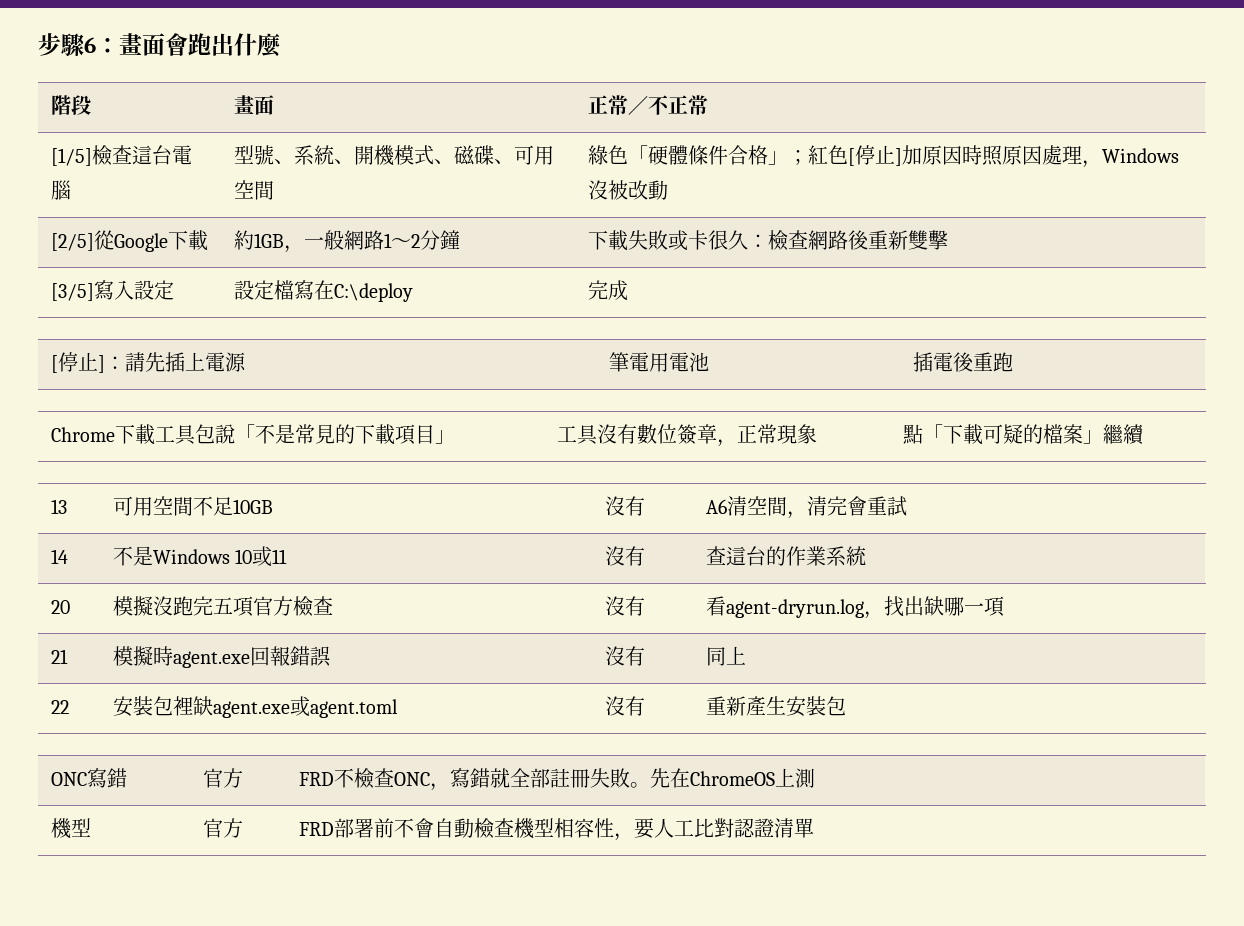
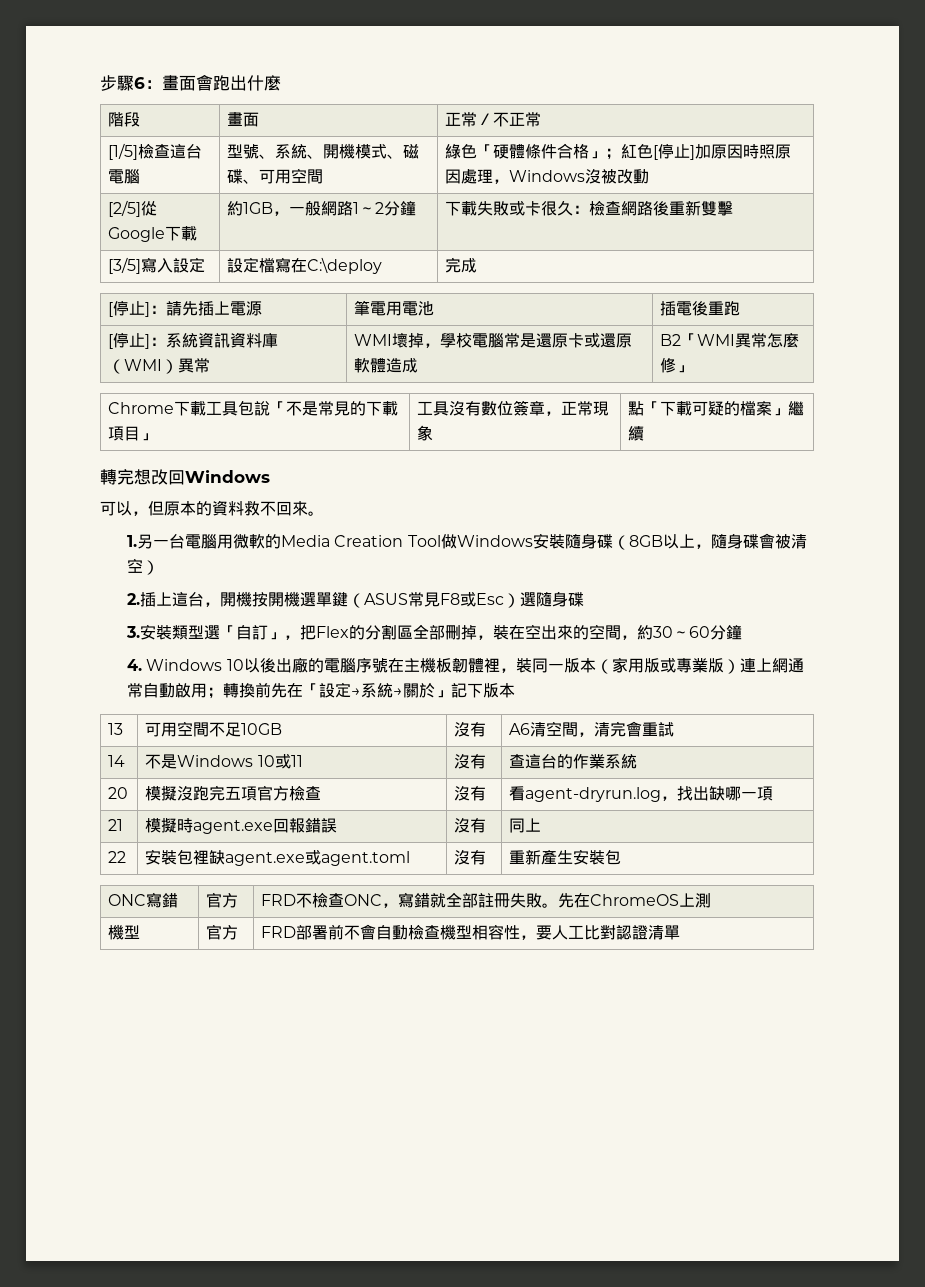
+ [停止]：系統資訊資料庫（WMI）異常 | WMI壞掉，學校電腦常是還原卡或還原軟體造成 | B2「WMI異常怎麼修」
+ 轉完想改回Windows
+ 可以，但原本的資料救不回來。
+ 1.另一台電腦用微軟的Media Creation Tool做Windows安裝隨身碟（8GB以上，隨身碟會被清空）
+ 2.插上這台，開機按開機選單鍵（ASUS常見F8或Esc）選隨身碟
+ 3.安裝類型選「自訂」，把Flex的分割區全部刪掉，裝在空出來的空間，約30～60分鐘
+ 4. Windows 10以後出廠的電腦序號在主機板韌體裡，裝同一版本（家用版或專業版）連上網通常自動啟用；轉換前先在「設定→系統→關於」記下版本

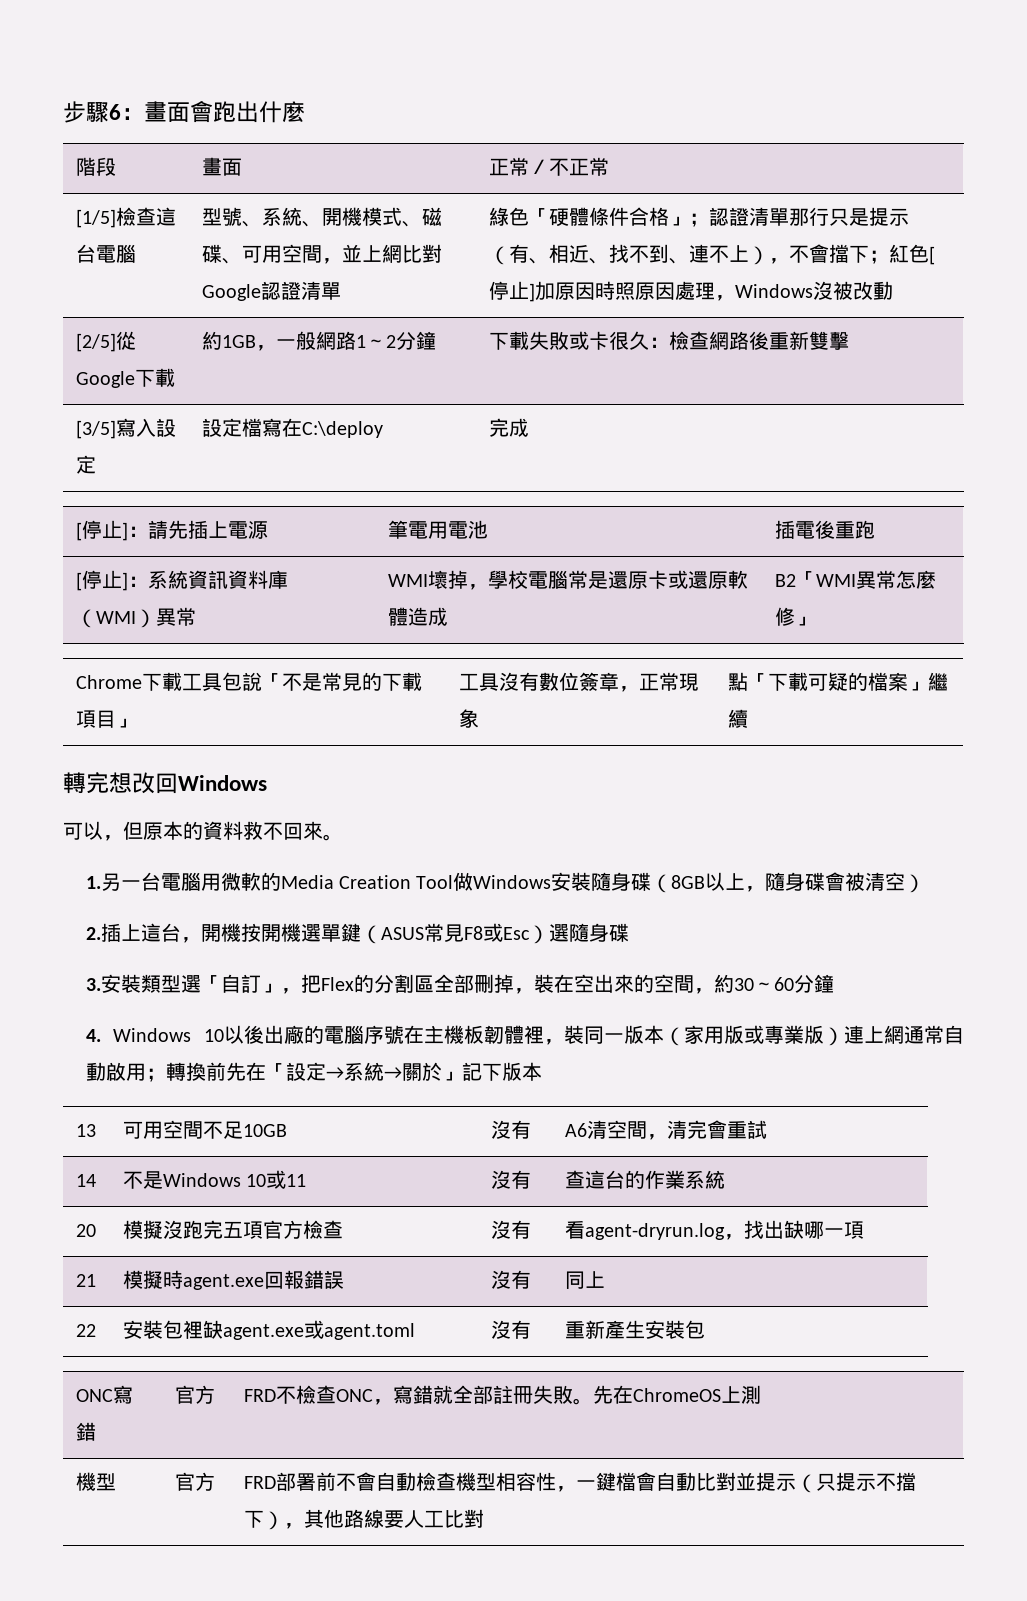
- 型號、系統、開機模式、磁碟、可用空間
+ 型號、系統、開機模式、磁碟、可用空間，並上網比對Google認證清單
- 綠色「硬體條件合格」；紅色[停止]加原因時照原因處理，Windows沒被改動
+ 綠色「硬體條件合格」；認證清單那行只是提示（有、相近、找不到、連不上），不會擋下；紅色[停止]加原因時照原因處理，Windows沒被改動
- 機型 | 官方 | FRD部署前不會自動檢查機型相容性，要人工比對認證清單
+ 機型 | 官方 | FRD部署前不會自動檢查機型相容性，一鍵檔會自動比對並提示（只提示不擋下），其他路線要人工比對

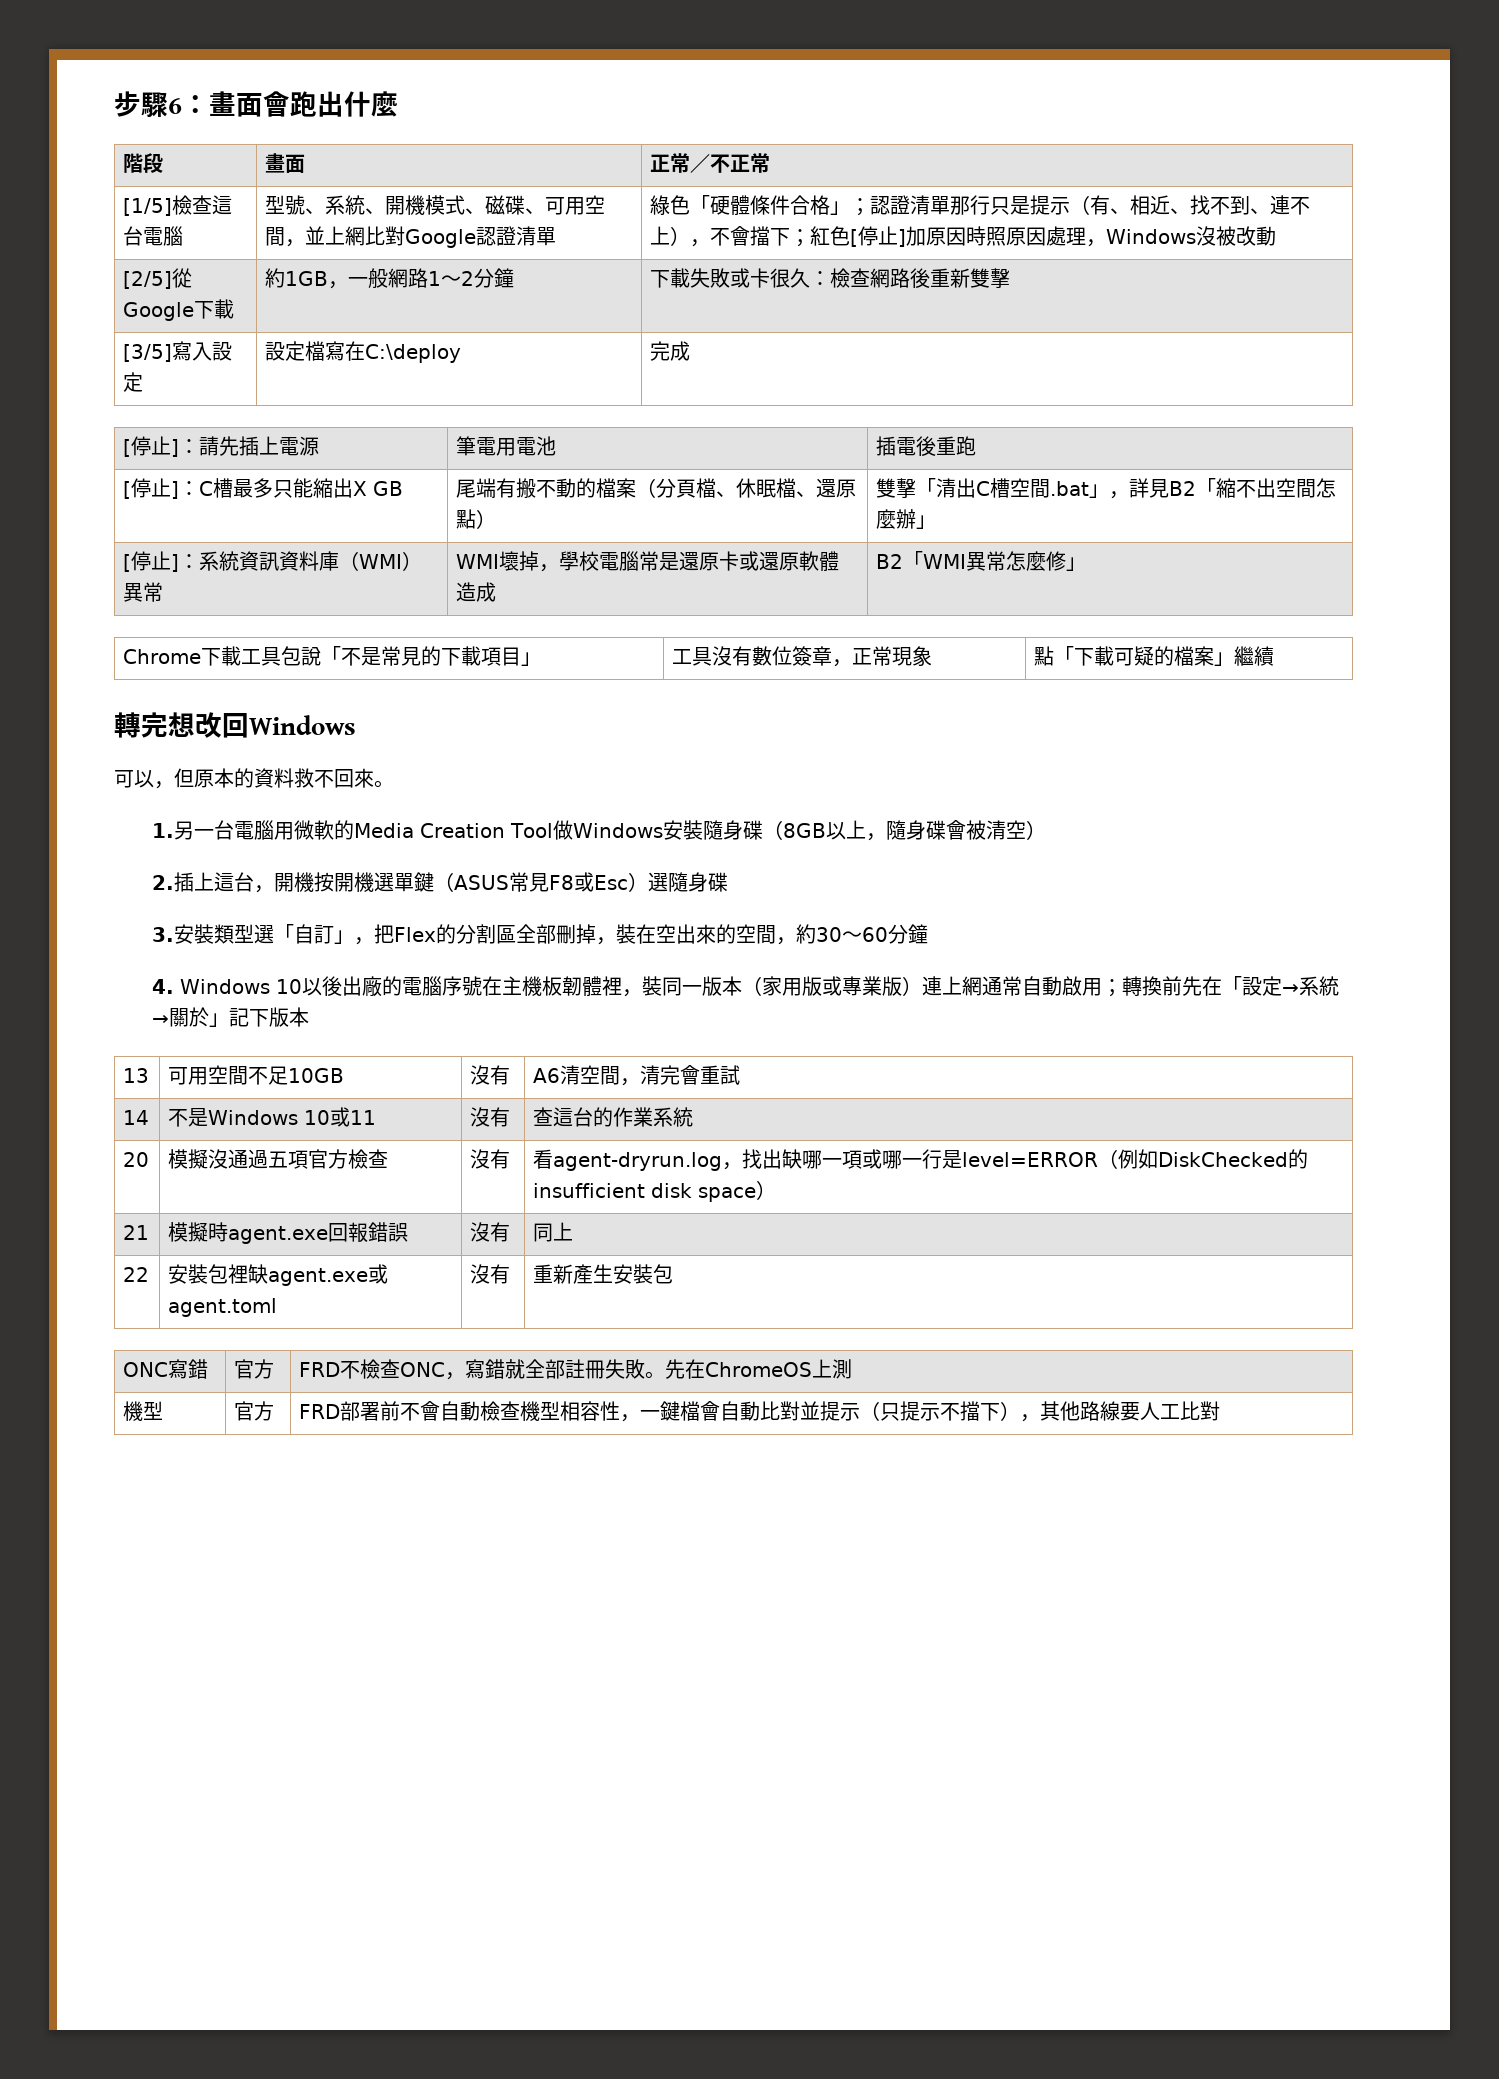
+ [停止]：C槽最多只能縮出X GB | 尾端有搬不動的檔案（分頁檔、休眠檔、還原點） | 雙擊「清出C槽空間.bat」，詳見B2「縮不出空間怎麼辦」
- 20 | 模擬沒跑完五項官方檢查 | 沒有 | 看agent-dryrun.log，找出缺哪一項
+ 20 | 模擬沒通過五項官方檢查 | 沒有 | 看agent-dryrun.log，找出缺哪一項或哪一行是level=ERROR（例如DiskChecked的insufficient disk space）

